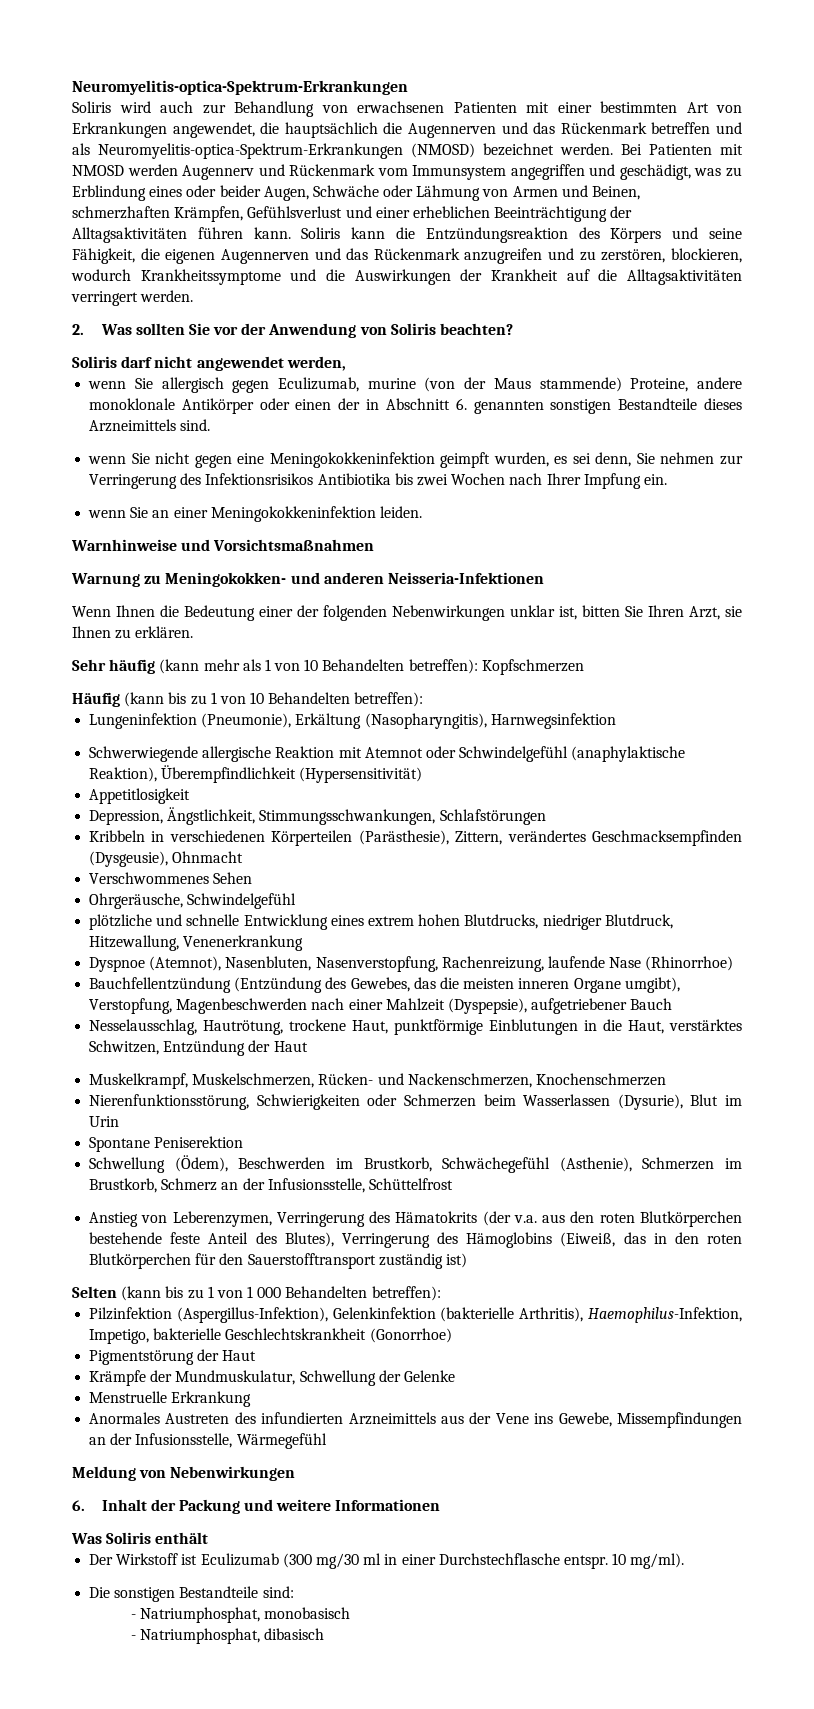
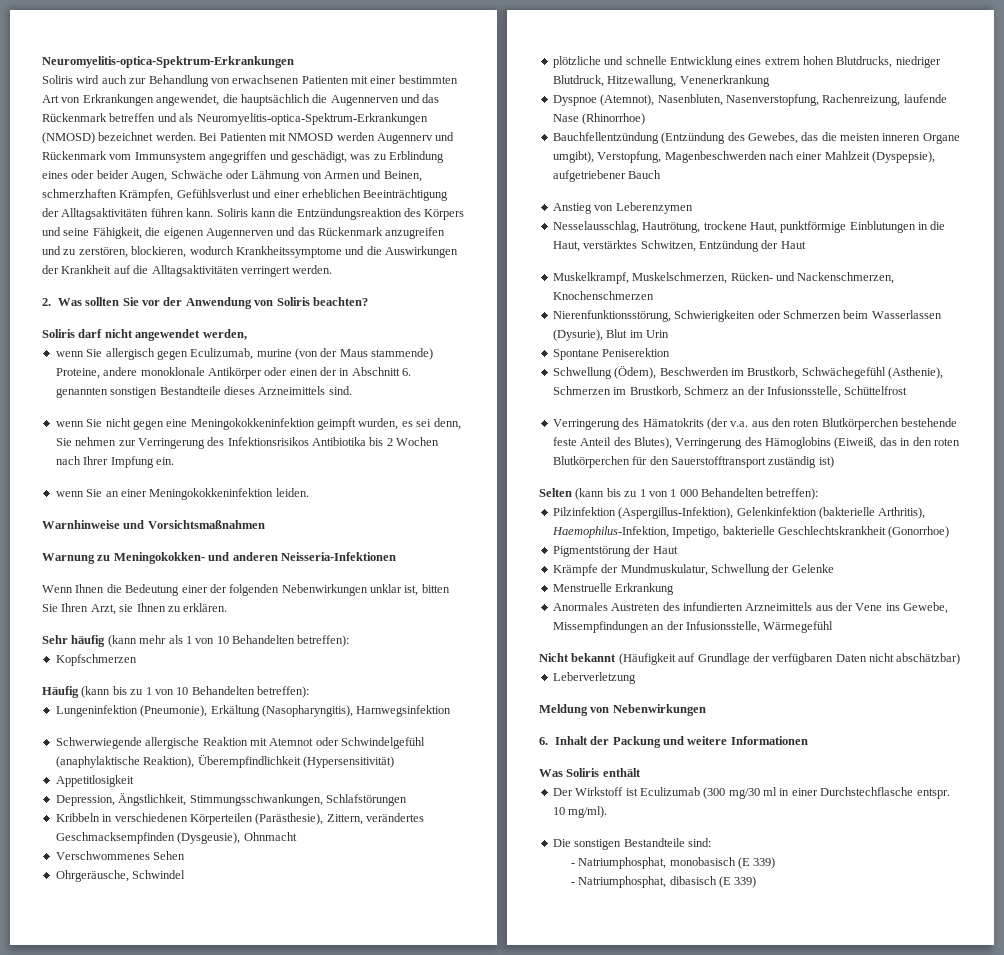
- wenn Sie nicht gegen eine Meningokokkeninfektion geimpft wurden, es sei denn, Sie nehmen zur Verringerung des Infektionsrisikos Antibiotika bis zwei Wochen nach Ihrer Impfung ein.
+ wenn Sie nicht gegen eine Meningokokkeninfektion geimpft wurden, es sei denn, Sie nehmen zur Verringerung des Infektionsrisikos Antibiotika bis 2 Wochen nach Ihrer Impfung ein.
- Sehr häufig (kann mehr als 1 von 10 Behandelten betreffen): Kopfschmerzen
+ Sehr häufig (kann mehr als 1 von 10 Behandelten betreffen):
+ Kopfschmerzen
- Ohrgeräusche, Schwindelgefühl
+ Ohrgeräusche, Schwindel
+ Anstieg von Leberenzymen
- Anstieg von Leberenzymen, Verringerung des Hämatokrits (der v.a. aus den roten Blutkörperchen bestehende feste Anteil des Blutes), Verringerung des Hämoglobins (Eiweiß, das in den roten Blutkörperchen für den Sauerstofftransport zuständig ist)
+ Verringerung des Hämatokrits (der v.a. aus den roten Blutkörperchen bestehende feste Anteil des Blutes), Verringerung des Hämoglobins (Eiweiß, das in den roten Blutkörperchen für den Sauerstofftransport zuständig ist)
+ Nicht bekannt (Häufigkeit auf Grundlage der verfügbaren Daten nicht abschätzbar)
+ Leberverletzung
- - Natriumphosphat, monobasisch
+ - Natriumphosphat, monobasisch (E 339)
- - Natriumphosphat, dibasisch
+ - Natriumphosphat, dibasisch (E 339)

